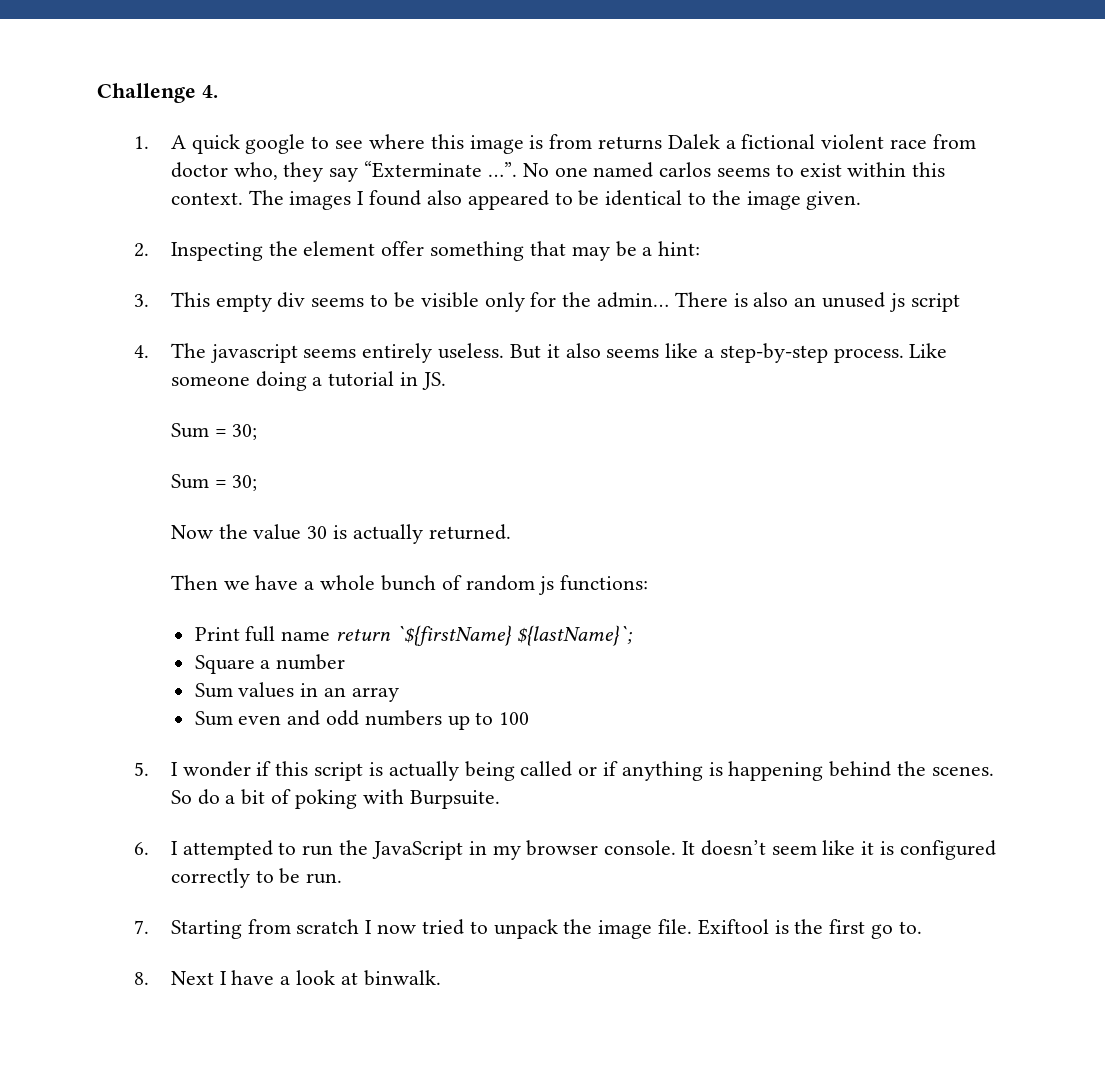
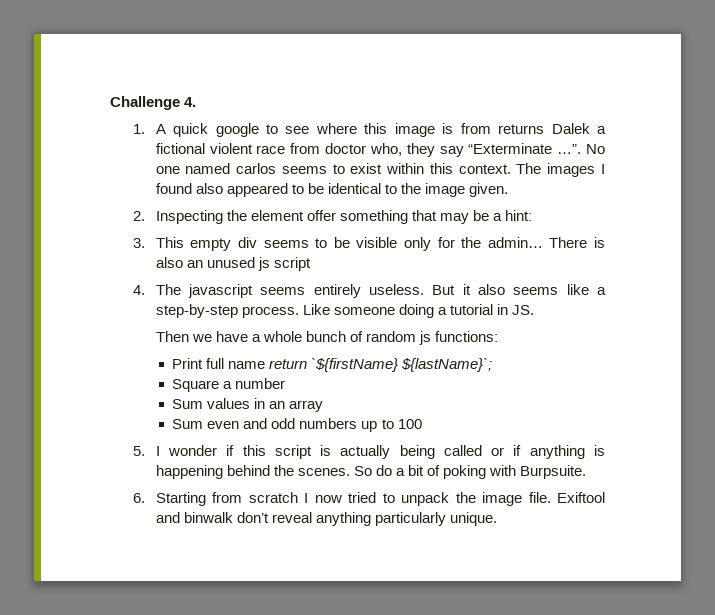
  Like someone doing a tutorial in JS.
- Sum = 30;
- Sum = 30;
- Now the value 30 is actually returned.
- 6. I attempted to run the JavaScript in my browser console. It doesn’t seem like it is configured correctly to be run.
- 7. Starting from scratch I now tried to unpack the image file.
+ 6. Starting from scratch I now tried to unpack the image file.
- Exiftool is the first go to.
- 8. Next I have a look at binwalk.
+ Exiftool and binwalk don’t reveal anything particularly unique.

